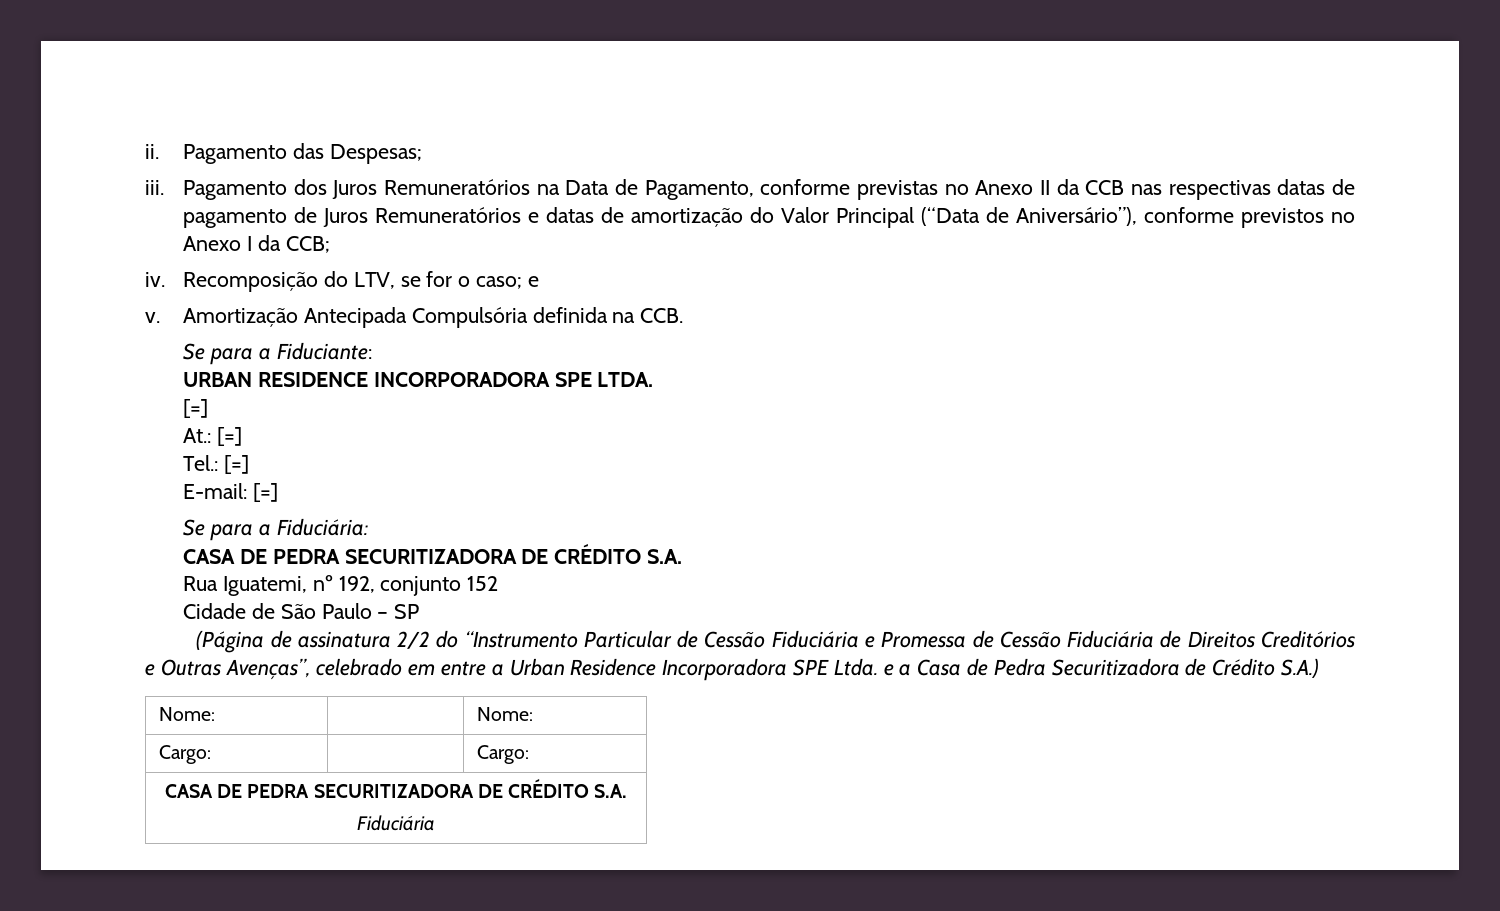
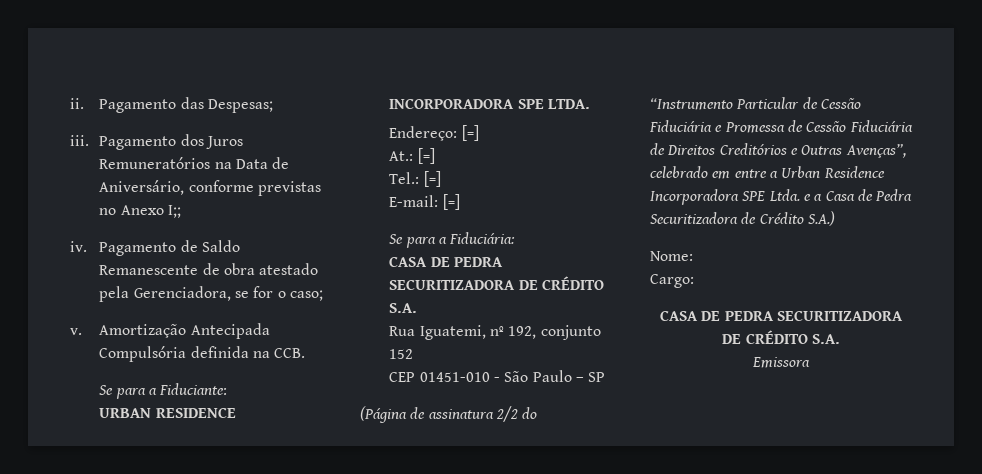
- Pagamento dos Juros Remuneratórios na Data de Pagamento, conforme previstas no Anexo II da CCB nas respectivas datas de pagamento de Juros Remuneratórios e datas de amortização do Valor Principal (“Data de Aniversário”), conforme previstos no Anexo I da CCB;
- iv. Recomposição do LTV, se for o caso; e
+ Pagamento dos Juros Remuneratórios na Data de Aniversário, conforme previstas no Anexo I;;
+ iv. Pagamento de Saldo Remanescente de obra atestado pela Gerenciadora, se for o caso;
  URBAN RESIDENCE INCORPORADORA SPE LTDA.
- [=]
+ Endereço: [=]
- Cidade de São Paulo – SP
+ CEP 01451-010 - São Paulo – SP
- Nome: | | Nome:
- Cargo: | | Cargo:
+ Nome:
+ Cargo:
  CASA DE PEDRA SECURITIZADORA DE CRÉDITO S.A.
- Fiduciária
+ Emissora

